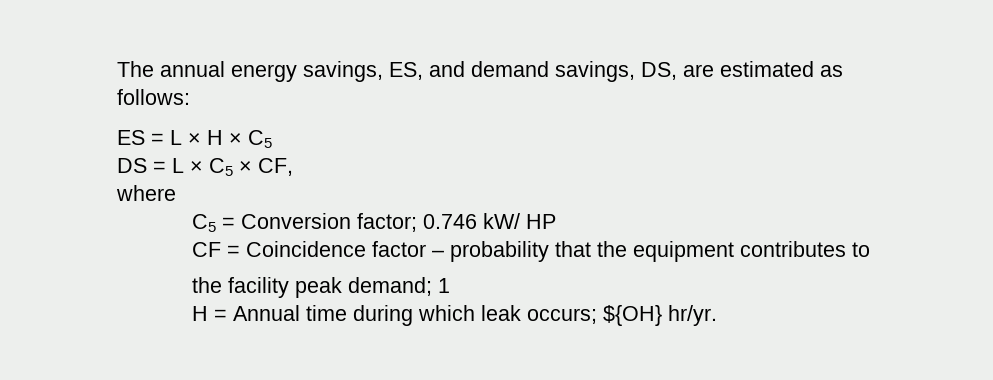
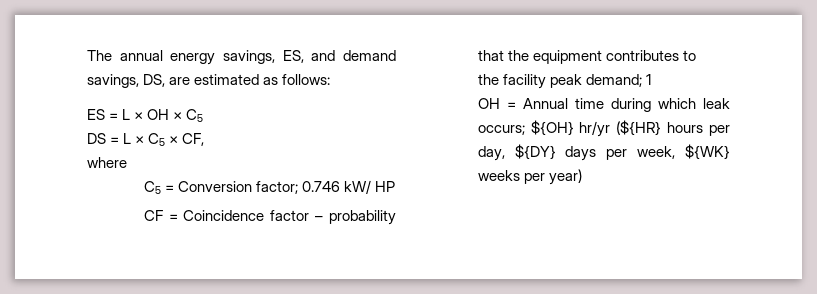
- ES = L × H × C5
+ ES = L × OH × C5
- H = Annual time during which leak occurs; ${OH} hr/yr.
+ OH = Annual time during which leak occurs; ${OH} hr/yr (${HR} hours per day, ${DY} days per week, ${WK} weeks per year)

